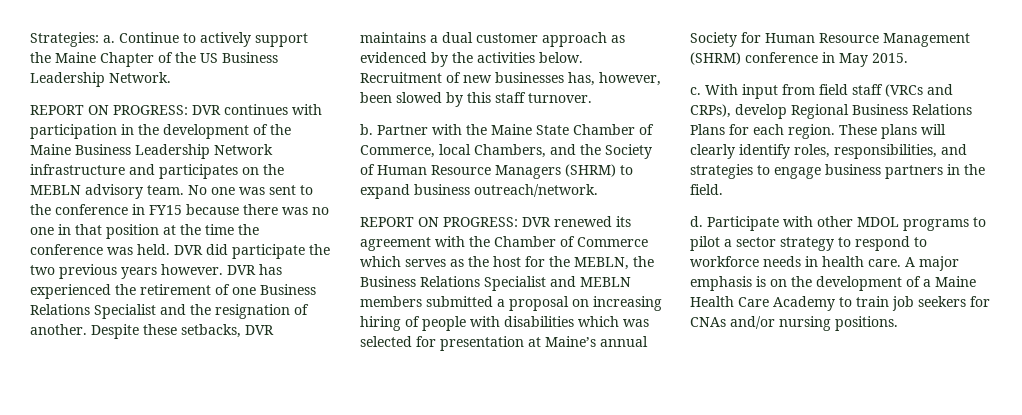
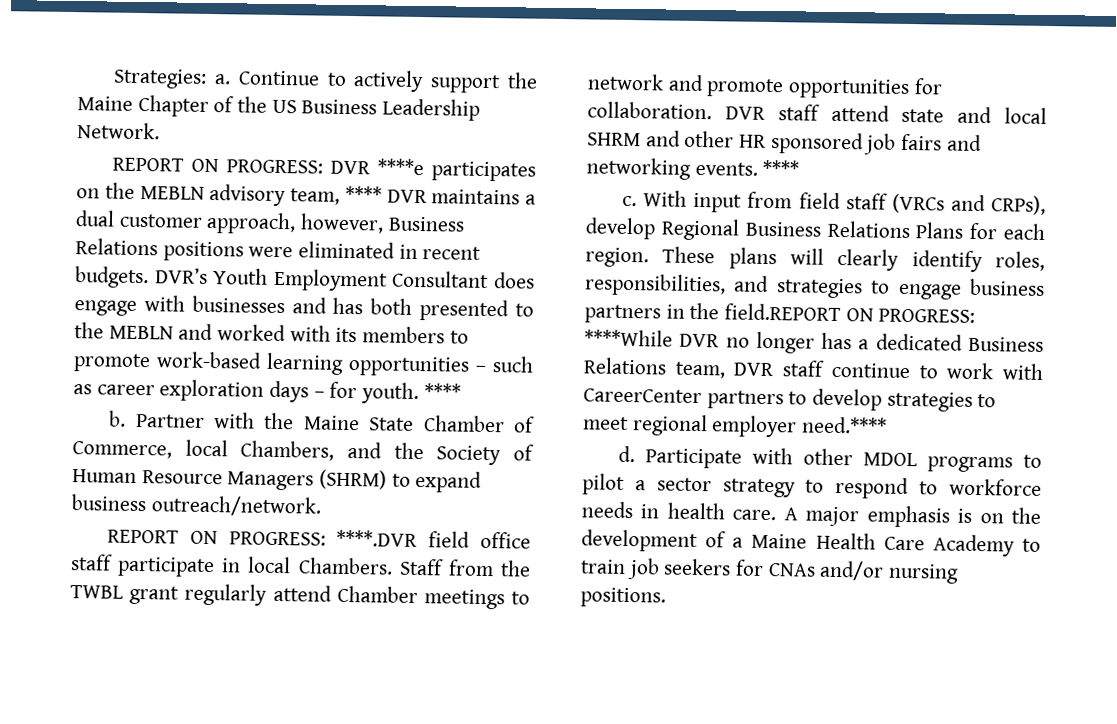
- REPORT ON PROGRESS: DVR continues with participation in the development of the Maine Business Leadership Network infrastructure and participates on the MEBLN advisory team. No one was sent to the conference in FY15 because there was no one in that position at the time the conference was held. DVR did participate the two previous years however. DVR has experienced the retirement of one Business Relations Specialist and the resignation of another. Despite these setbacks, DVR maintains a dual customer approach as evidenced by the activities below. Recruitment of new businesses has, however, been slowed by this staff turnover.
+ REPORT ON PROGRESS: DVR ****e participates on the MEBLN advisory team, **** DVR maintains a dual customer approach, however, Business Relations positions were eliminated in recent budgets. DVR’s Youth Employment Consultant does engage with businesses and has both presented to the MEBLN and worked with its members to promote work-based learning opportunities – such as career exploration days – for youth. ****
- REPORT ON PROGRESS: DVR renewed its agreement with the Chamber of Commerce which serves as the host for the MEBLN, the Business Relations Specialist and MEBLN members submitted a proposal on increasing hiring of people with disabilities which was selected for presentation at Maine’s annual Society for Human Resource Management (SHRM) conference in May 2015.
+ REPORT ON PROGRESS: ****.DVR field office staff participate in local Chambers. Staff from the TWBL grant regularly attend Chamber meetings to network and promote opportunities for collaboration. DVR staff attend state and local SHRM and other HR sponsored job fairs and networking events. ****
- These plans will clearly identify roles, responsibilities, and strategies to engage business partners in the field.
+ These plans will clearly identify roles, responsibilities, and strategies to engage business partners in the field.REPORT ON PROGRESS: ****While DVR no longer has a dedicated Business Relations team, DVR staff continue to work with CareerCenter partners to develop strategies to meet regional employer need.****

